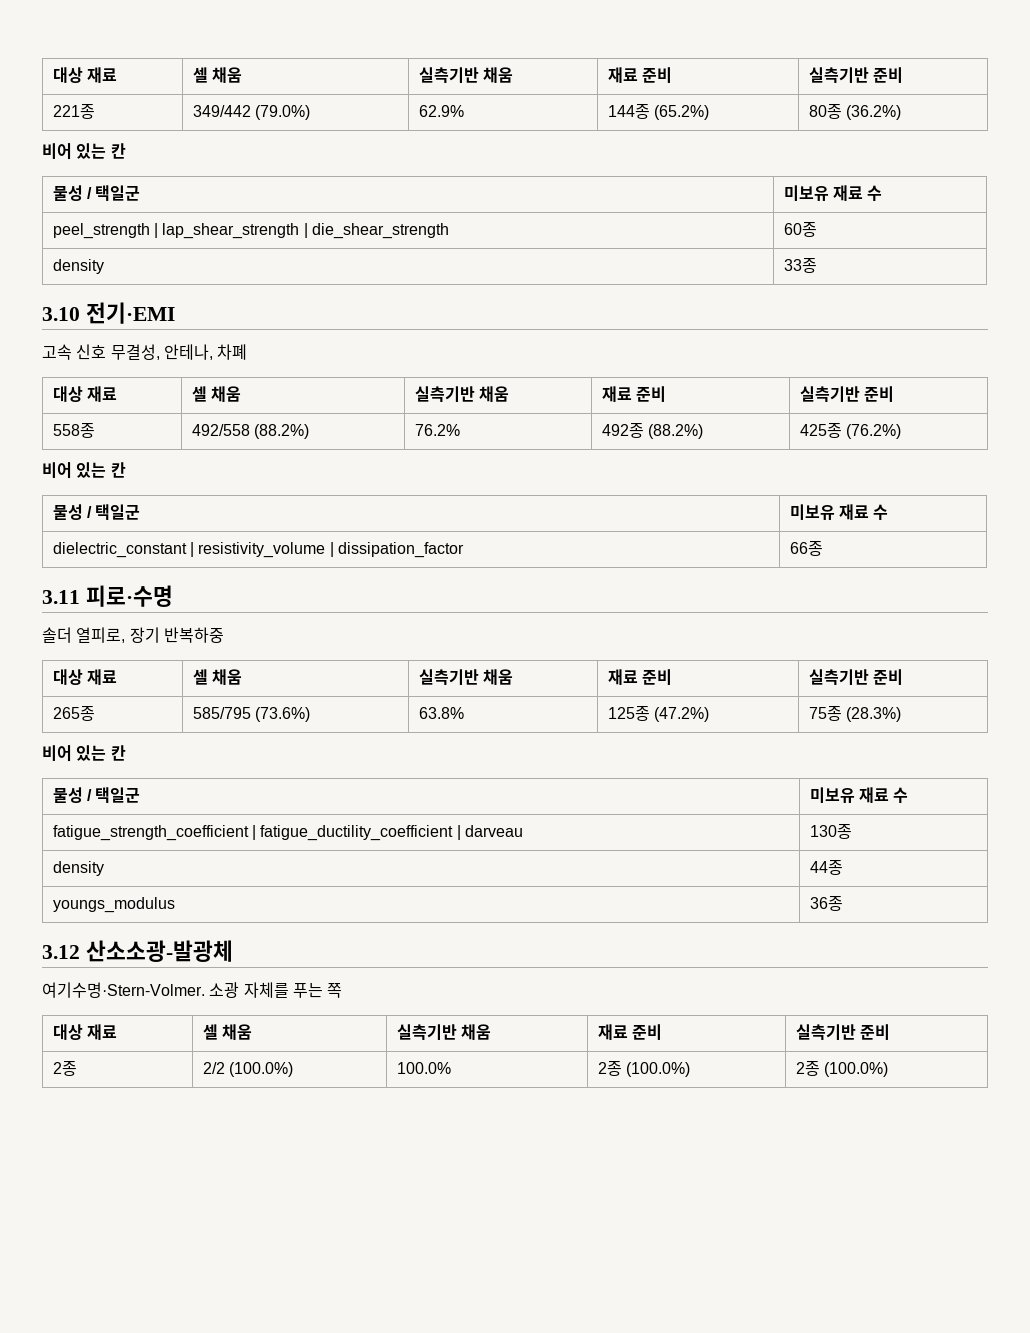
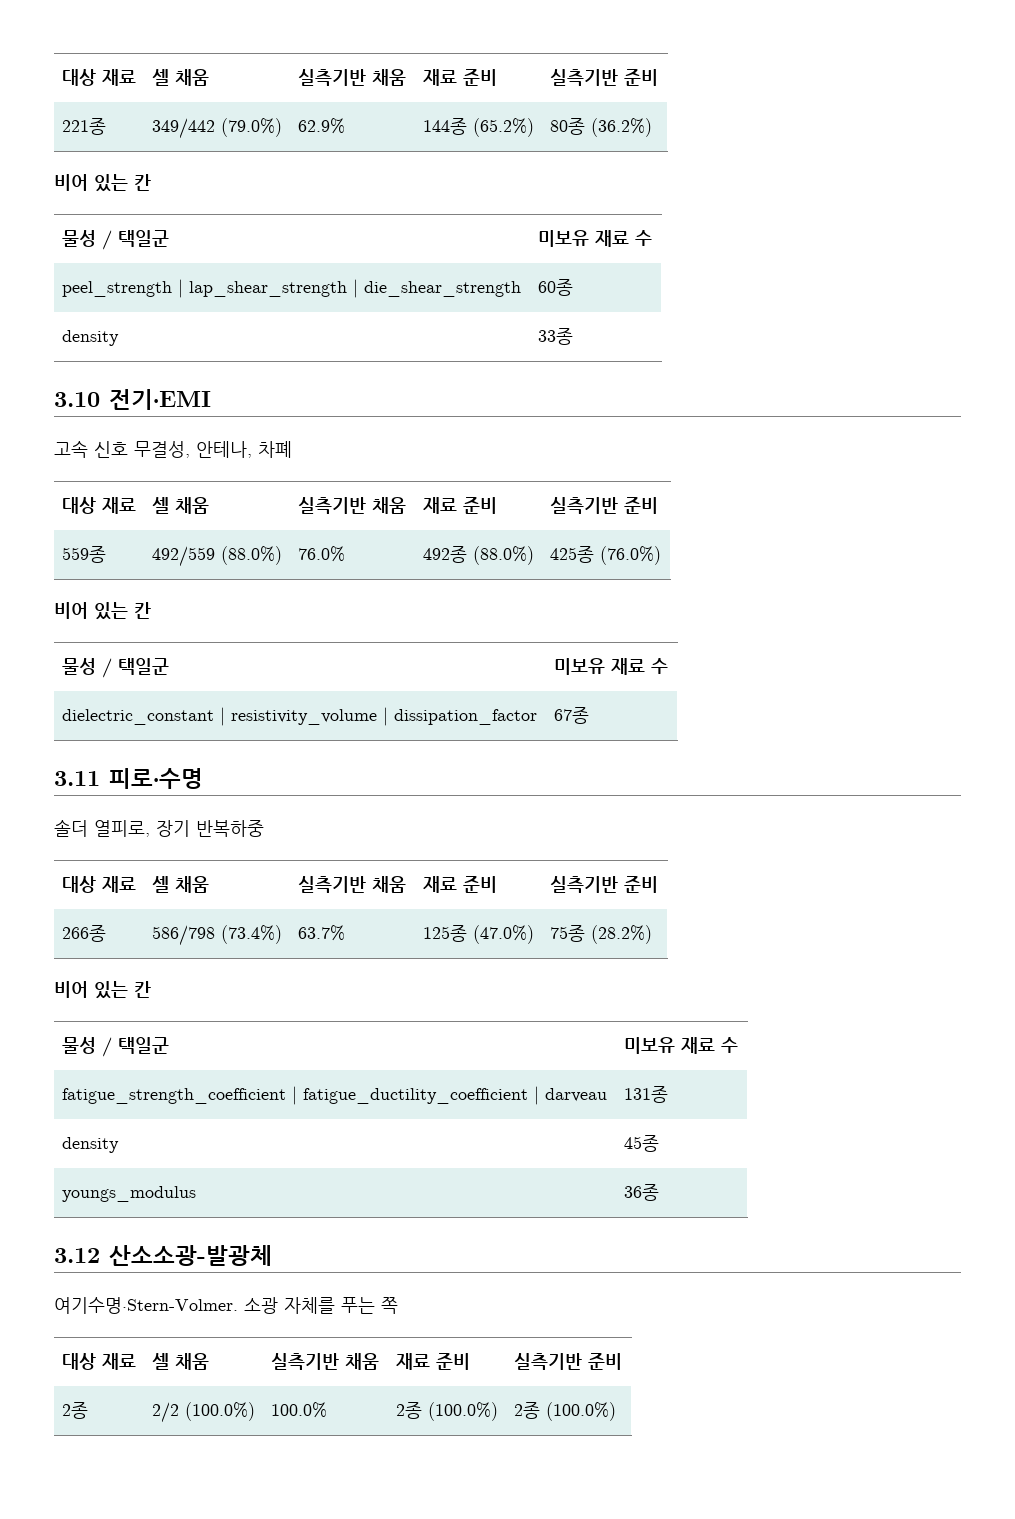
- 558종 | 492/558 (88.2%) | 76.2% | 492종 (88.2%) | 425종 (76.2%)
+ 559종 | 492/559 (88.0%) | 76.0% | 492종 (88.0%) | 425종 (76.0%)
- dielectric_constant | resistivity_volume | dissipation_factor | 66종
+ dielectric_constant | resistivity_volume | dissipation_factor | 67종
- 265종 | 585/795 (73.6%) | 63.8% | 125종 (47.2%) | 75종 (28.3%)
+ 266종 | 586/798 (73.4%) | 63.7% | 125종 (47.0%) | 75종 (28.2%)
- fatigue_strength_coefficient | fatigue_ductility_coefficient | darveau | 130종
- density | 44종
+ fatigue_strength_coefficient | fatigue_ductility_coefficient | darveau | 131종
+ density | 45종

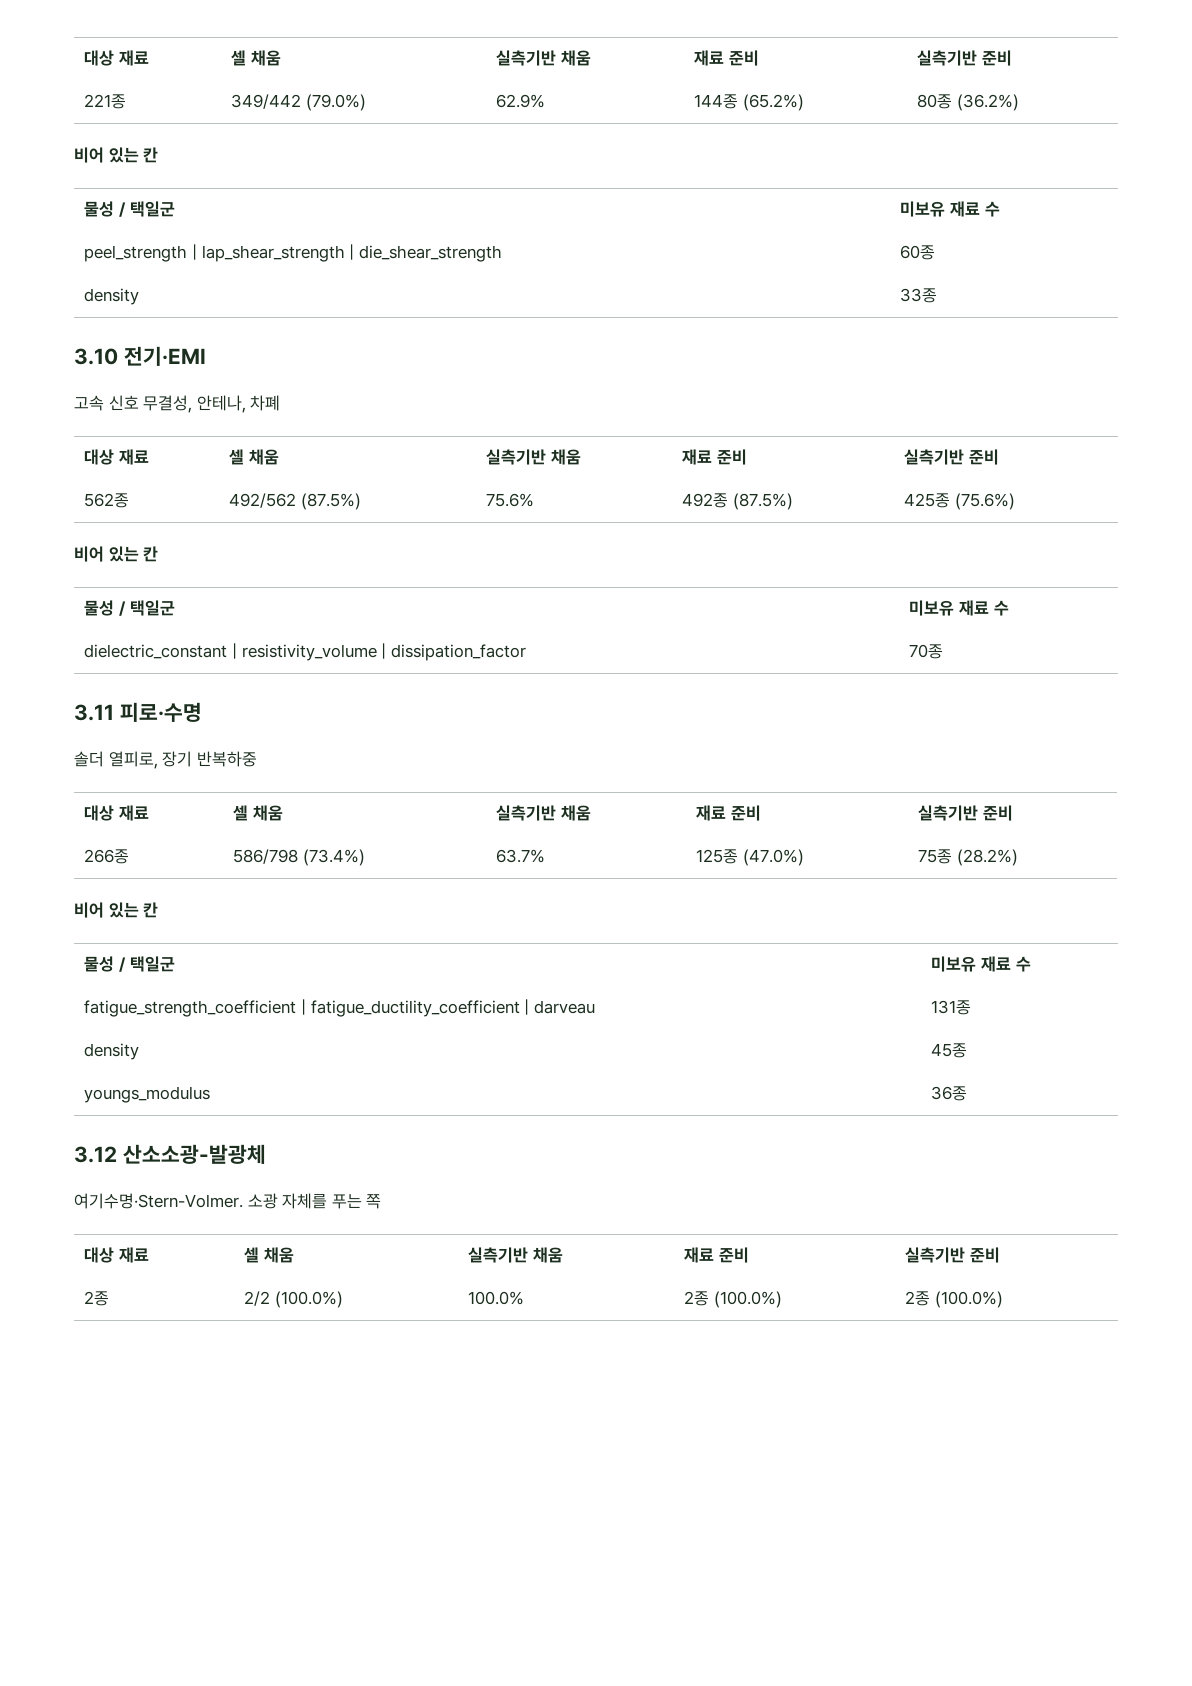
- 559종 | 492/559 (88.0%) | 76.0% | 492종 (88.0%) | 425종 (76.0%)
+ 562종 | 492/562 (87.5%) | 75.6% | 492종 (87.5%) | 425종 (75.6%)
- dielectric_constant | resistivity_volume | dissipation_factor | 67종
+ dielectric_constant | resistivity_volume | dissipation_factor | 70종

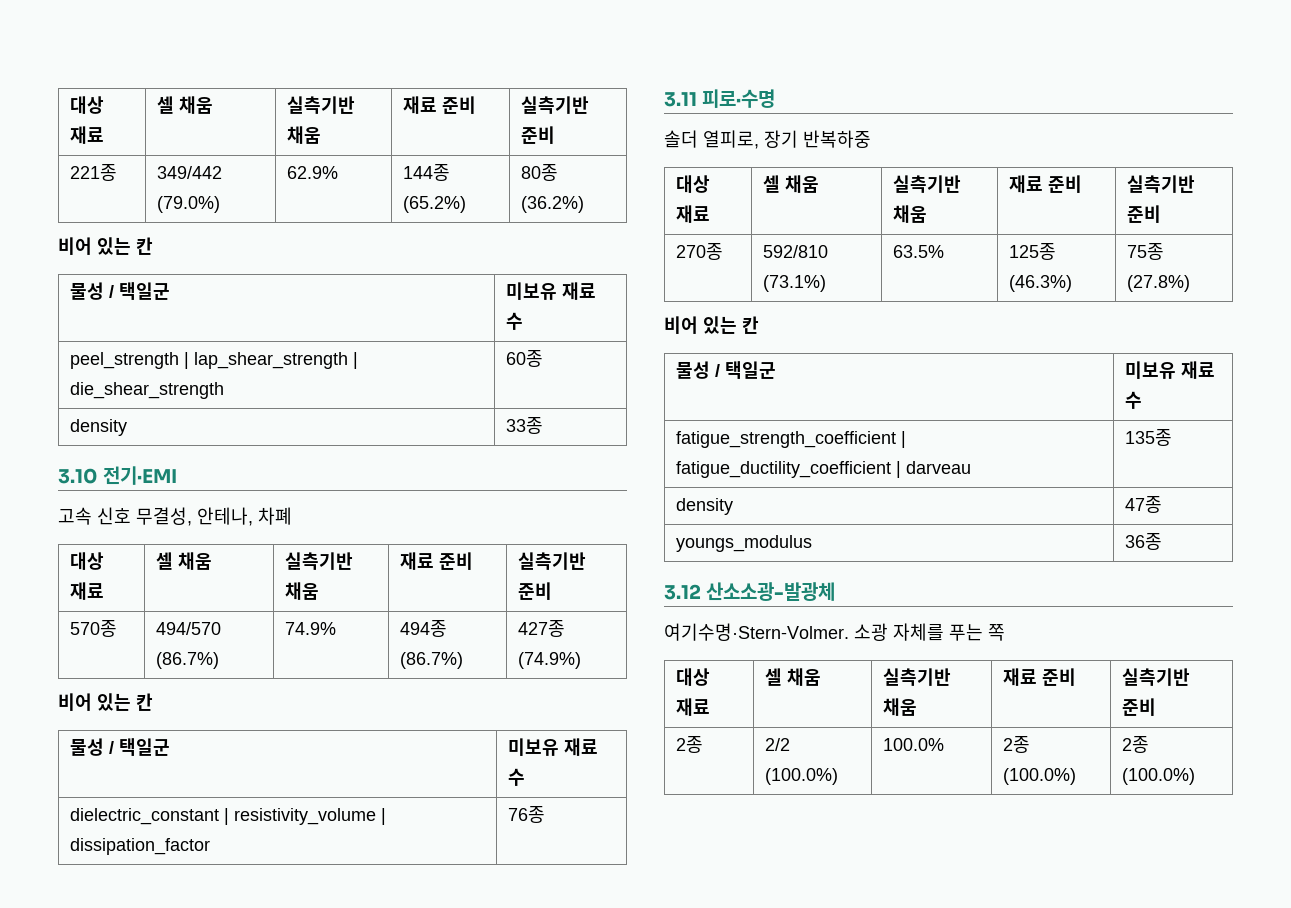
- 562종 | 492/562 (87.5%) | 75.6% | 492종 (87.5%) | 425종 (75.6%)
+ 570종 | 494/570 (86.7%) | 74.9% | 494종 (86.7%) | 427종 (74.9%)
- dielectric_constant | resistivity_volume | dissipation_factor | 70종
+ dielectric_constant | resistivity_volume | dissipation_factor | 76종
- 266종 | 586/798 (73.4%) | 63.7% | 125종 (47.0%) | 75종 (28.2%)
+ 270종 | 592/810 (73.1%) | 63.5% | 125종 (46.3%) | 75종 (27.8%)
- fatigue_strength_coefficient | fatigue_ductility_coefficient | darveau | 131종
- density | 45종
+ fatigue_strength_coefficient | fatigue_ductility_coefficient | darveau | 135종
+ density | 47종

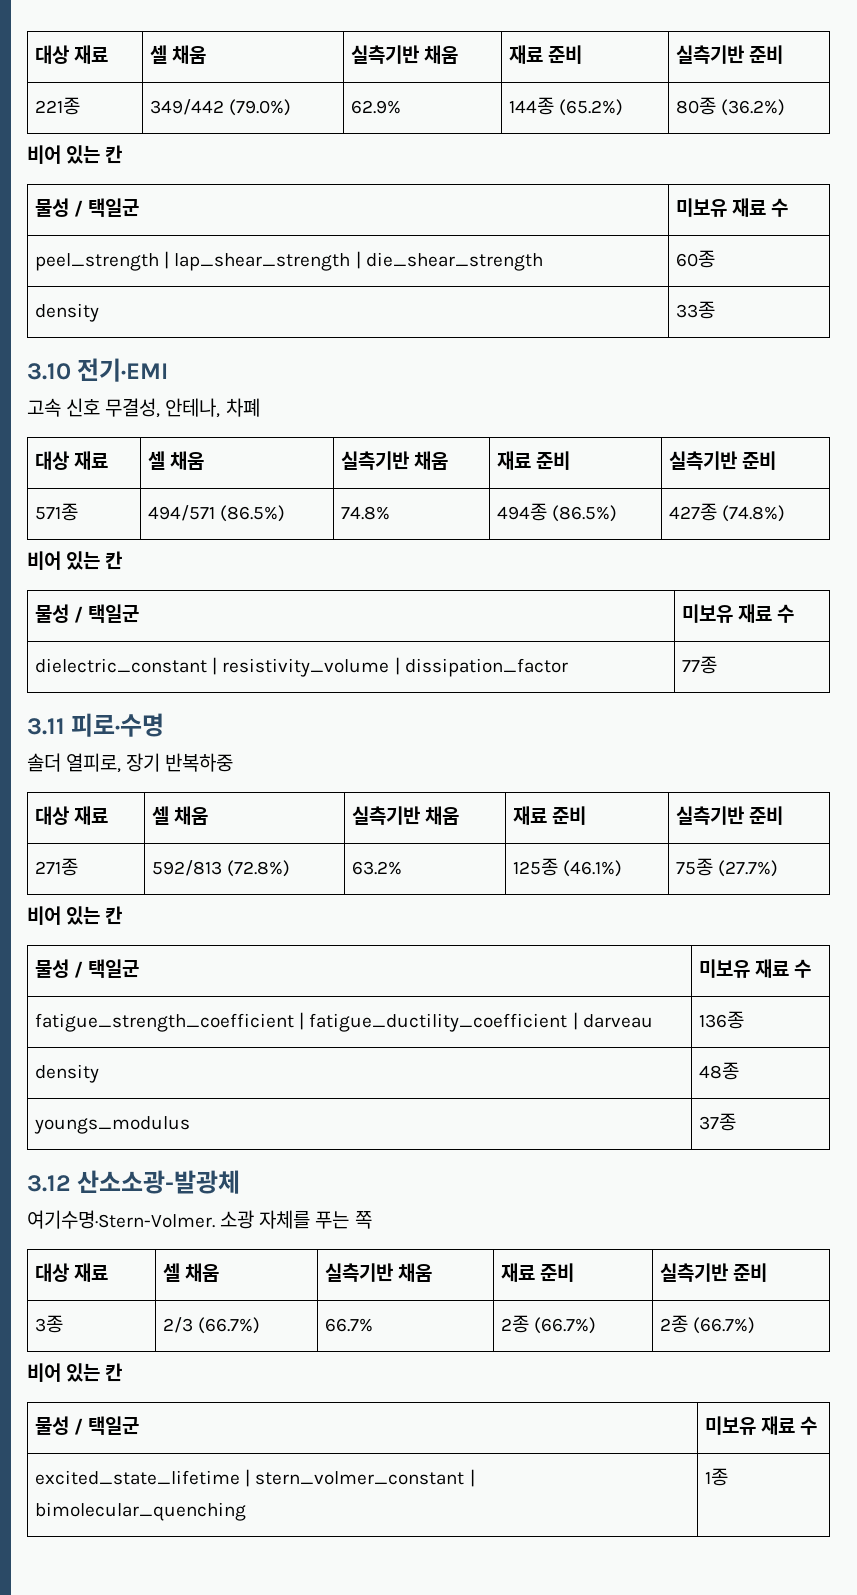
- 570종 | 494/570 (86.7%) | 74.9% | 494종 (86.7%) | 427종 (74.9%)
+ 571종 | 494/571 (86.5%) | 74.8% | 494종 (86.5%) | 427종 (74.8%)
- dielectric_constant | resistivity_volume | dissipation_factor | 76종
+ dielectric_constant | resistivity_volume | dissipation_factor | 77종
- 270종 | 592/810 (73.1%) | 63.5% | 125종 (46.3%) | 75종 (27.8%)
+ 271종 | 592/813 (72.8%) | 63.2% | 125종 (46.1%) | 75종 (27.7%)
- fatigue_strength_coefficient | fatigue_ductility_coefficient | darveau | 135종
- density | 47종
+ fatigue_strength_coefficient | fatigue_ductility_coefficient | darveau | 136종
+ density | 48종
- youngs_modulus | 36종
+ youngs_modulus | 37종
- 2종 | 2/2 (100.0%) | 100.0% | 2종 (100.0%) | 2종 (100.0%)
+ 3종 | 2/3 (66.7%) | 66.7% | 2종 (66.7%) | 2종 (66.7%)
+ 비어 있는 칸
+ 물성 / 택일군 | 미보유 재료 수
+ excited_state_lifetime | stern_volmer_constant | bimolecular_quenching | 1종

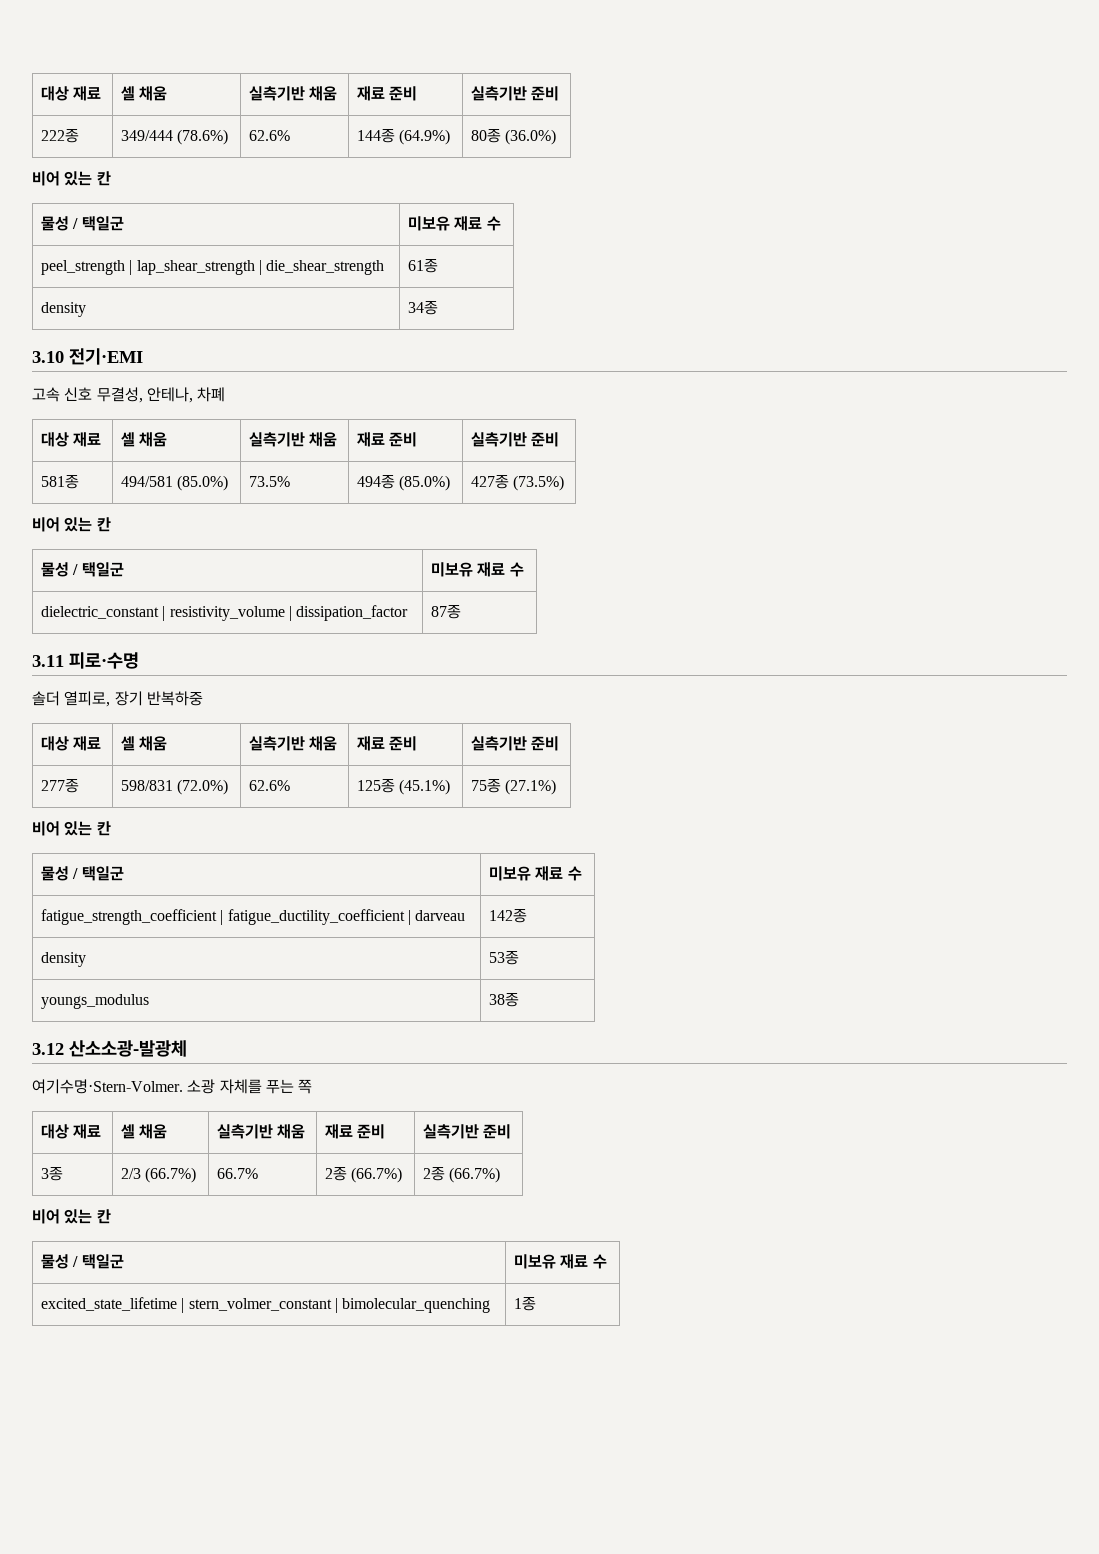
- 221종 | 349/442 (79.0%) | 62.9% | 144종 (65.2%) | 80종 (36.2%)
+ 222종 | 349/444 (78.6%) | 62.6% | 144종 (64.9%) | 80종 (36.0%)
- peel_strength | lap_shear_strength | die_shear_strength | 60종
- density | 33종
+ peel_strength | lap_shear_strength | die_shear_strength | 61종
+ density | 34종
- 571종 | 494/571 (86.5%) | 74.8% | 494종 (86.5%) | 427종 (74.8%)
+ 581종 | 494/581 (85.0%) | 73.5% | 494종 (85.0%) | 427종 (73.5%)
- dielectric_constant | resistivity_volume | dissipation_factor | 77종
+ dielectric_constant | resistivity_volume | dissipation_factor | 87종
- 271종 | 592/813 (72.8%) | 63.2% | 125종 (46.1%) | 75종 (27.7%)
+ 277종 | 598/831 (72.0%) | 62.6% | 125종 (45.1%) | 75종 (27.1%)
- fatigue_strength_coefficient | fatigue_ductility_coefficient | darveau | 136종
- density | 48종
+ fatigue_strength_coefficient | fatigue_ductility_coefficient | darveau | 142종
+ density | 53종
- youngs_modulus | 37종
+ youngs_modulus | 38종

